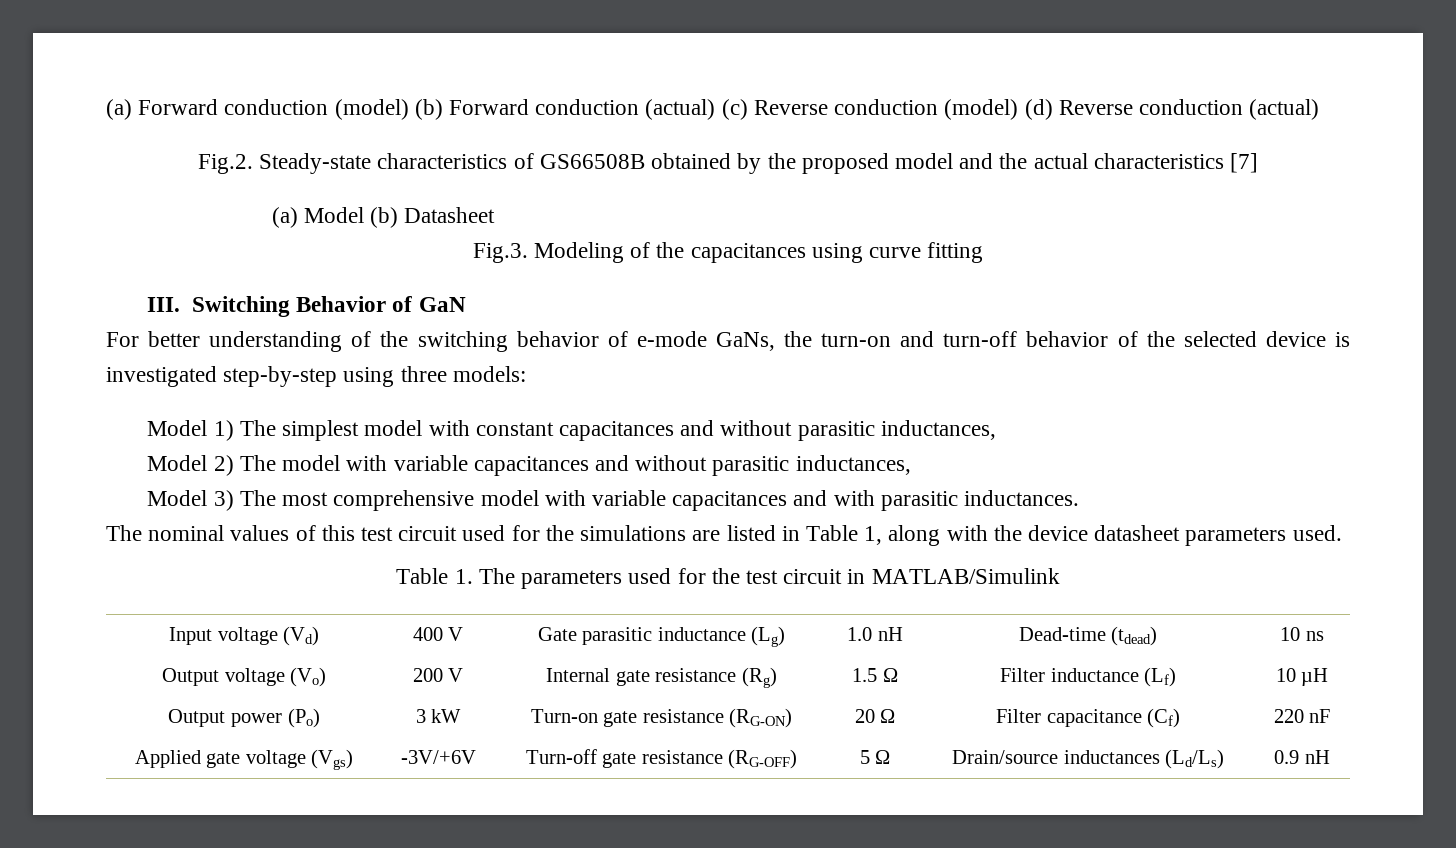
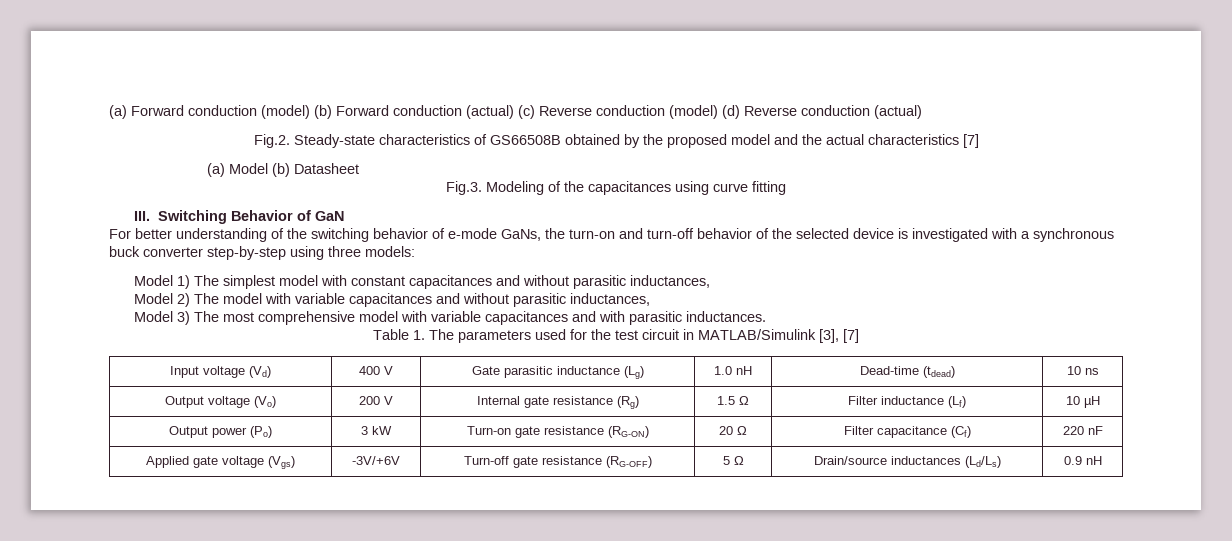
- For better understanding of the switching behavior of e-mode GaNs, the turn-on and turn-off behavior of the selected device is investigated step-by-step using three models:
+ For better understanding of the switching behavior of e-mode GaNs, the turn-on and turn-off behavior of the selected device is investigated with a synchronous buck converter step-by-step using three models:
- The nominal values of this test circuit used for the simulations are listed in Table 1, along with the device datasheet parameters used.
- Table 1. The parameters used for the test circuit in MATLAB/Simulink
+ Table 1. The parameters used for the test circuit in MATLAB/Simulink [3], [7]

